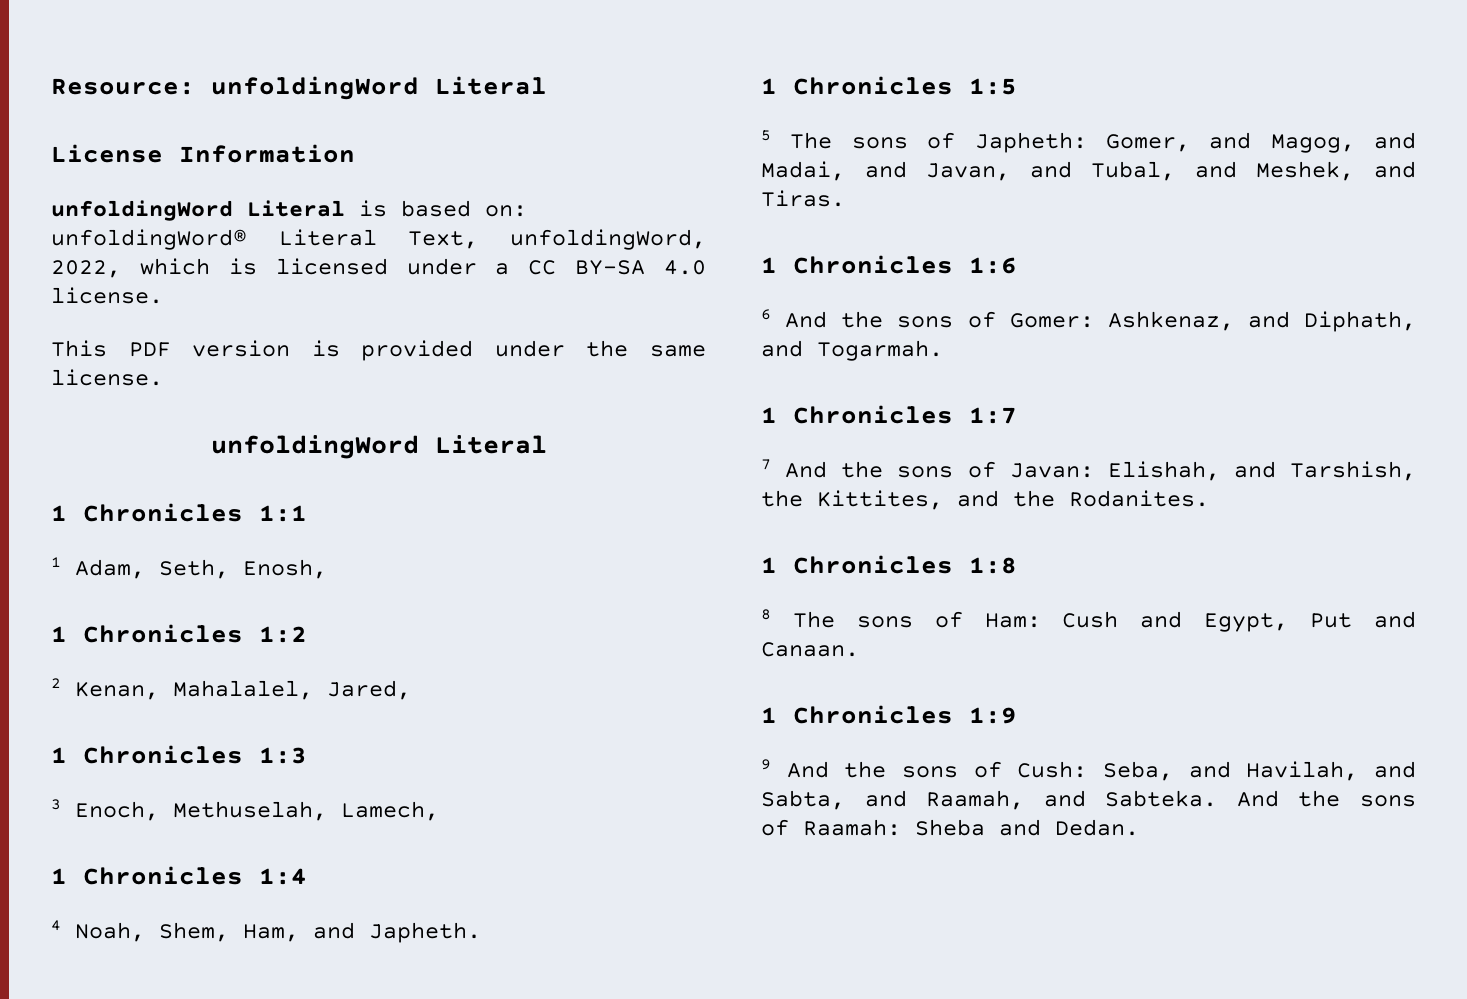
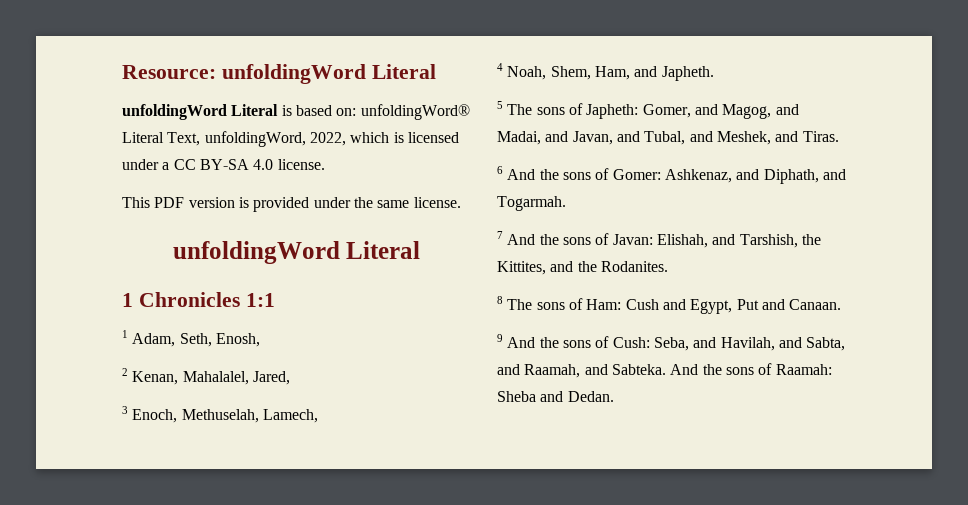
- License Information
- 1 Chronicles 1:2
- 1 Chronicles 1:3
- 1 Chronicles 1:4
- 1 Chronicles 1:5
- 1 Chronicles 1:6
- 1 Chronicles 1:7
- 1 Chronicles 1:8
- 1 Chronicles 1:9

